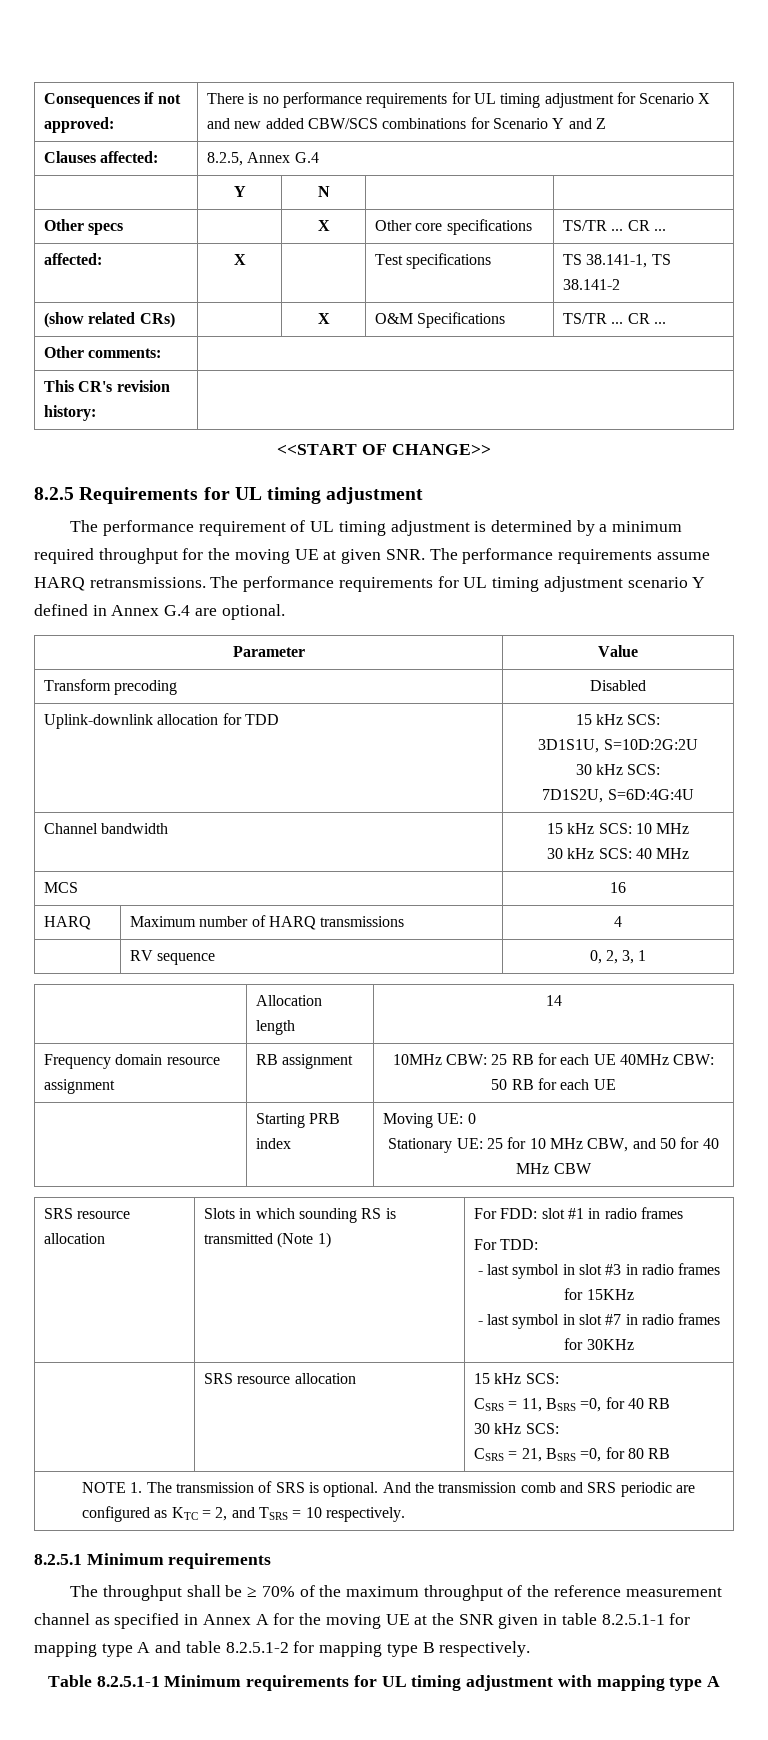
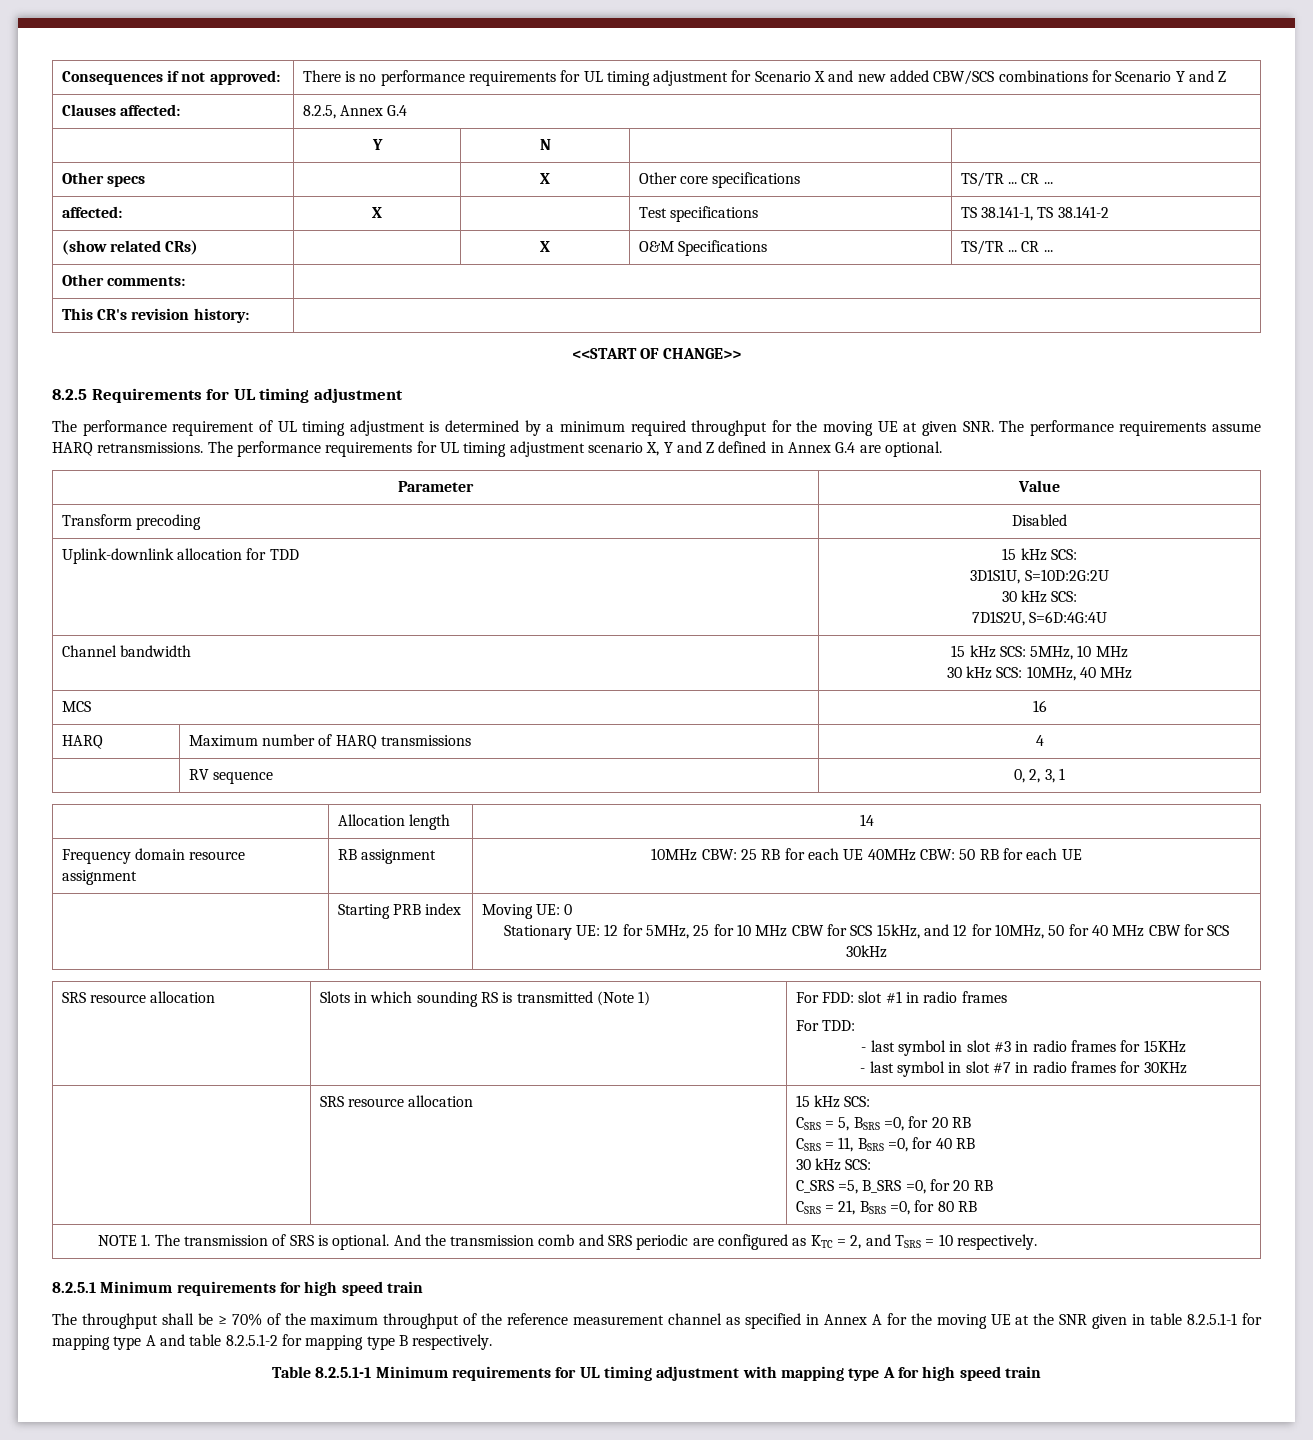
- The performance requirements for UL timing adjustment scenario Y defined in Annex G.4 are optional.
+ The performance requirements for UL timing adjustment scenario X, Y and Z defined in Annex G.4 are optional.
- Channel bandwidth | 15 kHz SCS: 10 MHz
- 30 kHz SCS: 40 MHz
+ Channel bandwidth | 15 kHz SCS: 5MHz, 10 MHz
+ 30 kHz SCS: 10MHz, 40 MHz
  | Starting PRB index | Moving UE: 0
- Stationary UE: 25 for 10 MHz CBW, and 50 for 40 MHz CBW
+ Stationary UE: 12 for 5MHz, 25 for 10 MHz CBW for SCS 15kHz, and 12 for 10MHz, 50 for 40 MHz CBW for SCS 30kHz
  | SRS resource allocation | 15 kHz SCS:
+ CSRS = 5, BSRS =0, for 20 RB
  CSRS = 11, BSRS =0, for 40 RB
  30 kHz SCS:
+ C_SRS =5, B_SRS =0, for 20 RB
- 8.2.5.1 Minimum requirements
+ 8.2.5.1 Minimum requirements for high speed train
- Table 8.2.5.1-1 Minimum requirements for UL timing adjustment with mapping type A
+ Table 8.2.5.1-1 Minimum requirements for UL timing adjustment with mapping type A for high speed train

